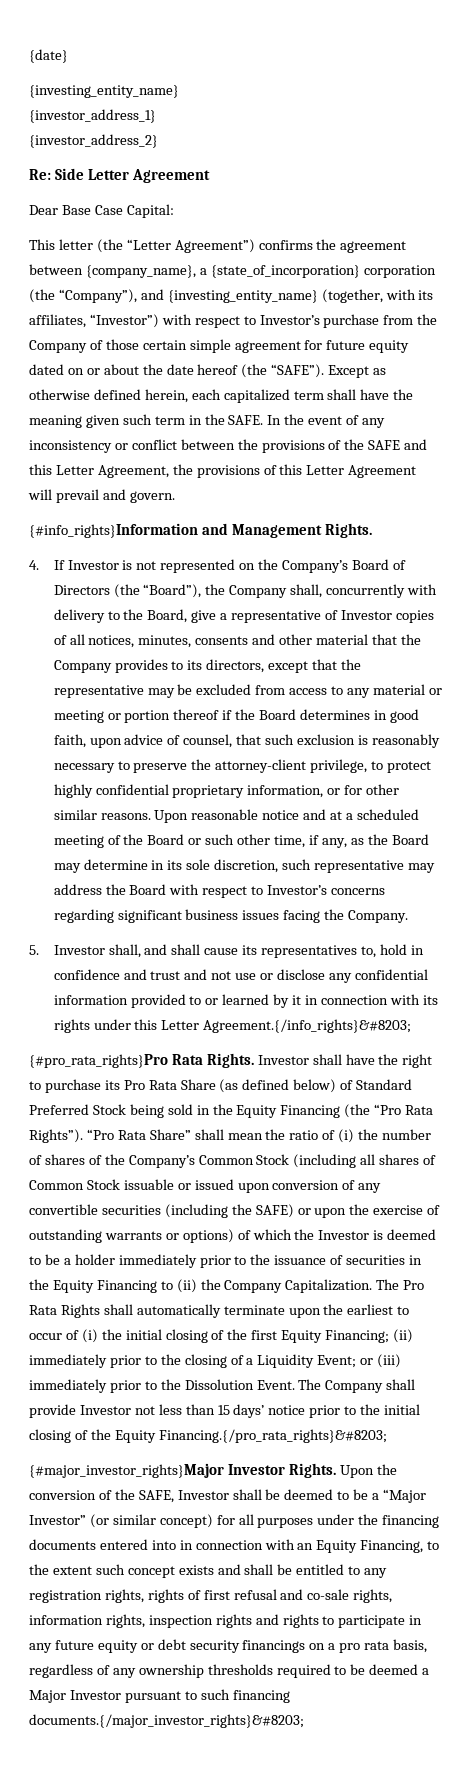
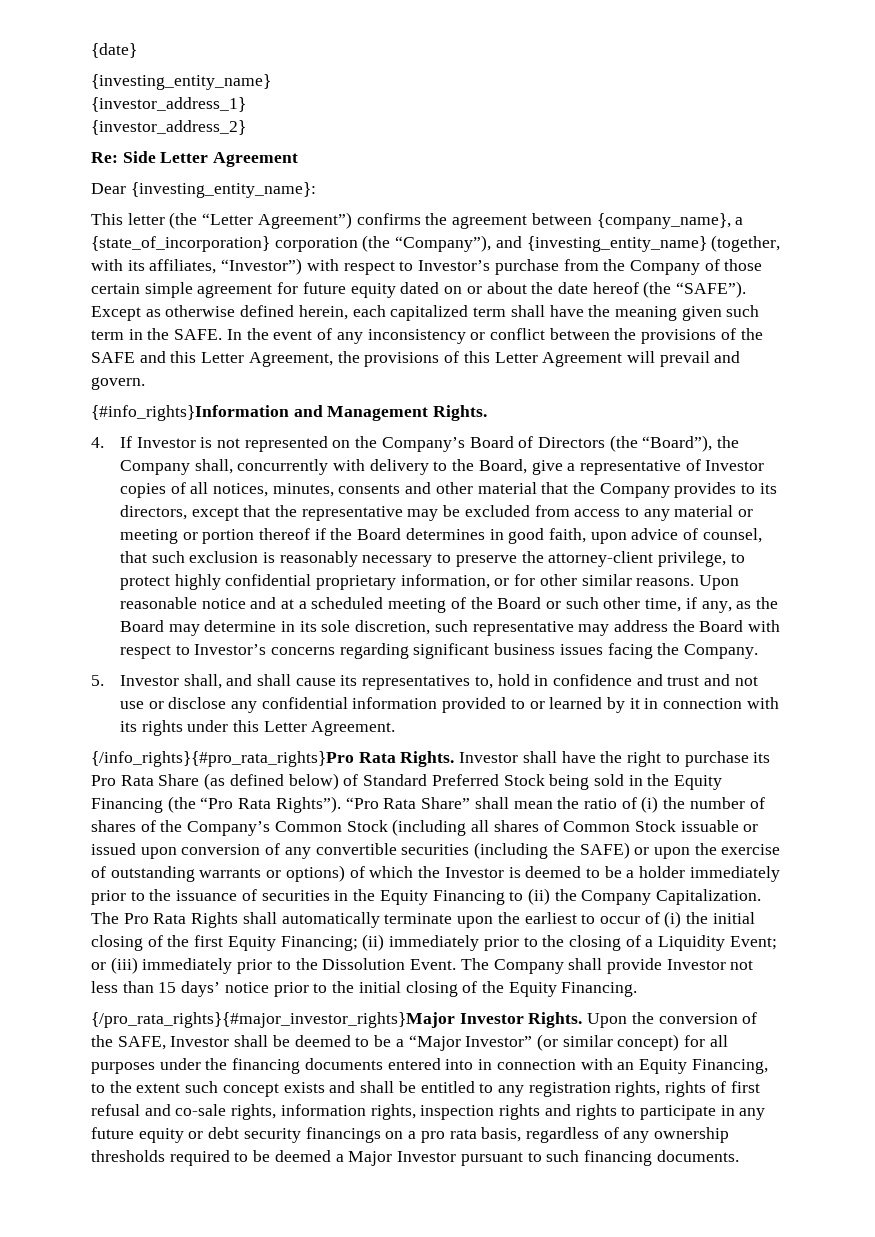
- Dear Base Case Capital:
+ Dear {investing_entity_name}:
- 5. Investor shall, and shall cause its representatives to, hold in confidence and trust and not use or disclose any confidential information provided to or learned by it in connection with its rights under this Letter Agreement.{/info_rights}&#8203;
- {#pro_rata_rights}Pro Rata Rights.
+ 5. Investor shall, and shall cause its representatives to, hold in confidence and trust and not use or disclose any confidential information provided to or learned by it in connection with its rights under this Letter Agreement.
+ {/info_rights}{#pro_rata_rights}Pro Rata Rights.
- The Company shall provide Investor not less than 15 days’ notice prior to the initial closing of the Equity Financing.{/pro_rata_rights}&#8203;
- {#major_investor_rights}Major Investor Rights.
+ The Company shall provide Investor not less than 15 days’ notice prior to the initial closing of the Equity Financing.
+ {/pro_rata_rights}{#major_investor_rights}Major Investor Rights.
- Upon the conversion of the SAFE, Investor shall be deemed to be a “Major Investor” (or similar concept) for all purposes under the financing documents entered into in connection with an Equity Financing, to the extent such concept exists and shall be entitled to any registration rights, rights of first refusal and co-sale rights, information rights, inspection rights and rights to participate in any future equity or debt security financings on a pro rata basis, regardless of any ownership thresholds required to be deemed a Major Investor pursuant to such financing documents.{/major_investor_rights}&#8203;
+ Upon the conversion of the SAFE, Investor shall be deemed to be a “Major Investor” (or similar concept) for all purposes under the financing documents entered into in connection with an Equity Financing, to the extent such concept exists and shall be entitled to any registration rights, rights of first refusal and co-sale rights, information rights, inspection rights and rights to participate in any future equity or debt security financings on a pro rata basis, regardless of any ownership thresholds required to be deemed a Major Investor pursuant to such financing documents.

